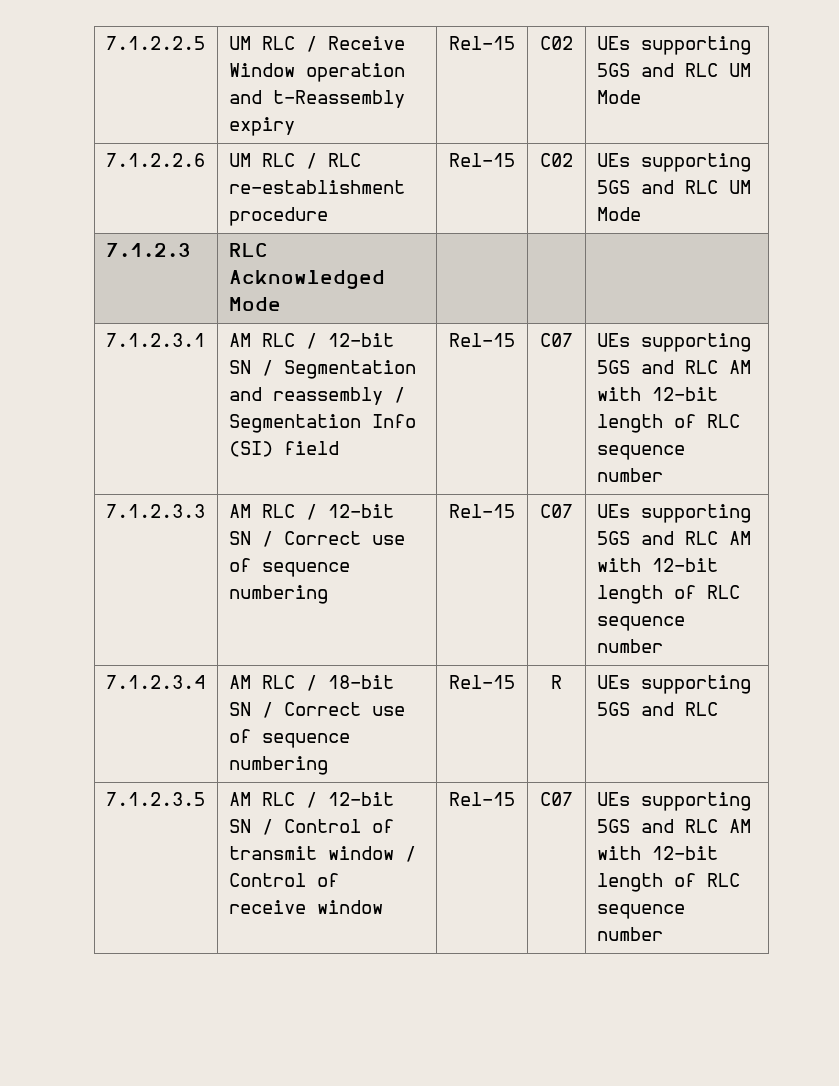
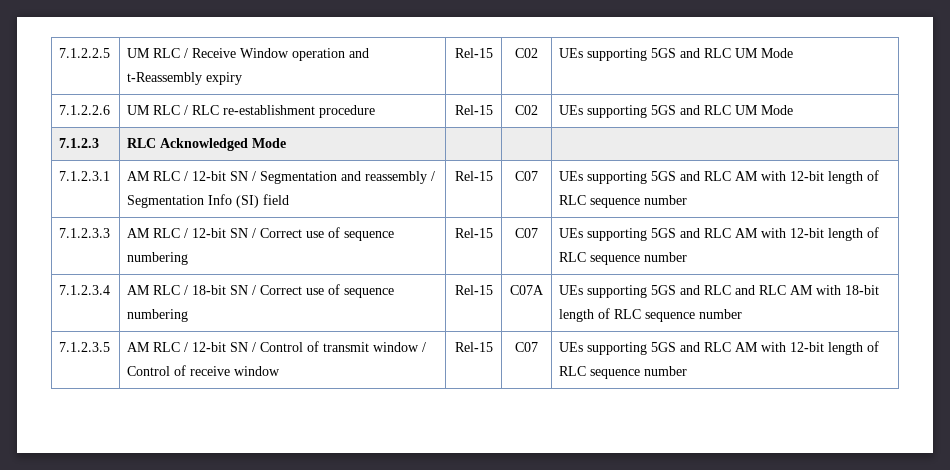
- 7.1.2.3.4 | AM RLC / 18-bit SN / Correct use of sequence numbering | Rel-15 | R | UEs supporting 5GS and RLC
+ 7.1.2.3.4 | AM RLC / 18-bit SN / Correct use of sequence numbering | Rel-15 | C07A | UEs supporting 5GS and RLC and RLC AM with 18-bit length of RLC sequence number

